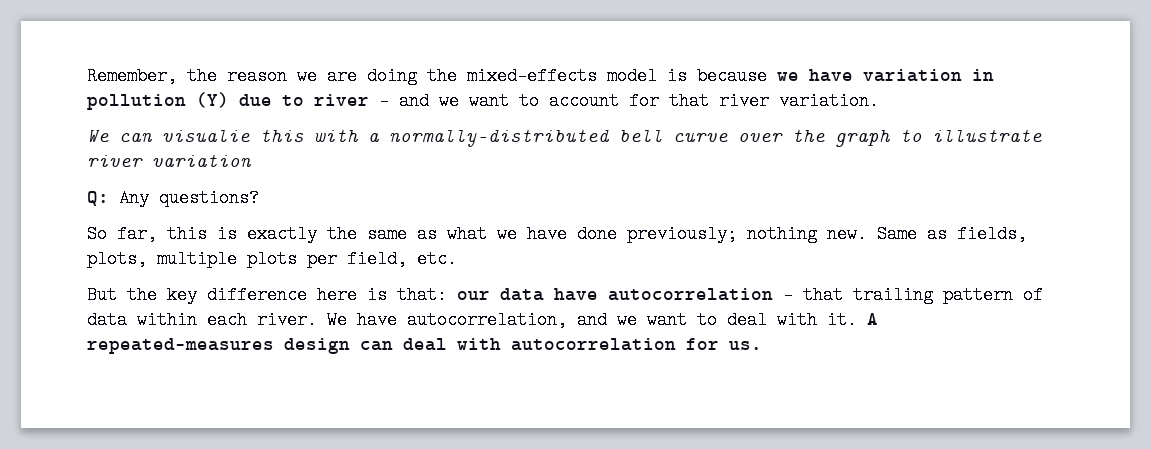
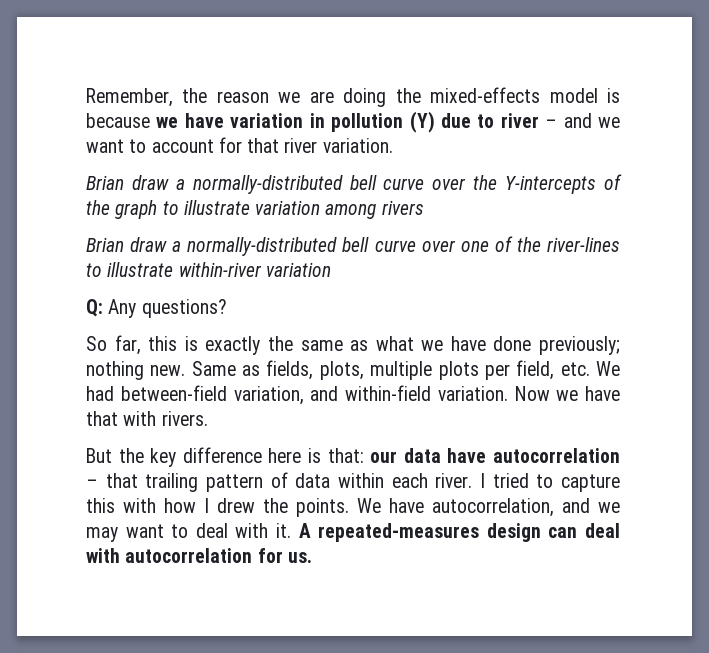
- We can visualie this with a normally-distributed bell curve over the graph to illustrate river variation
+ Brian draw a normally-distributed bell curve over the Y-intercepts of the graph to illustrate variation among rivers
+ Brian draw a normally-distributed bell curve over one of the river-lines to illustrate within-river variation
- Same as fields, plots, multiple plots per field, etc.
+ Same as fields, plots, multiple plots per field, etc. We had between-field variation, and within-field variation. Now we have that with rivers.
+ I tried to capture this with how I drew the points.
- We have autocorrelation, and we want to deal with it.
+ We have autocorrelation, and we may want to deal with it.

